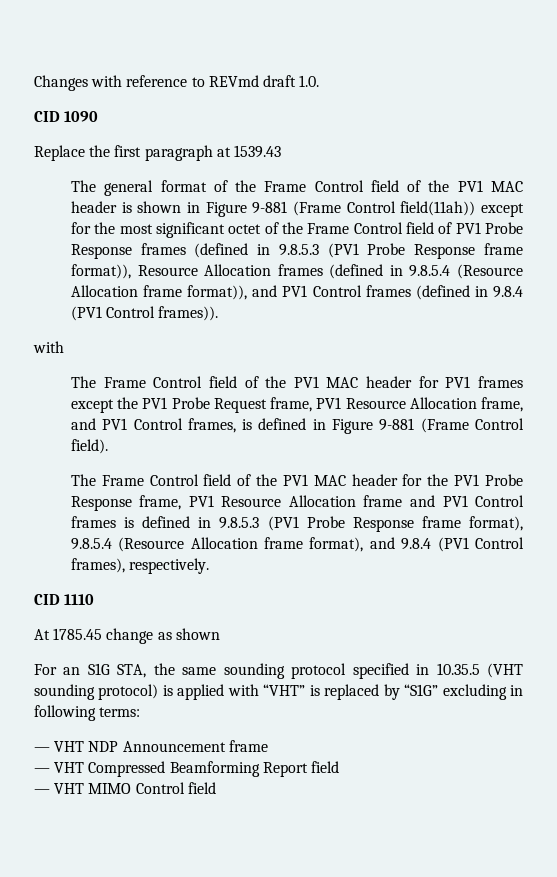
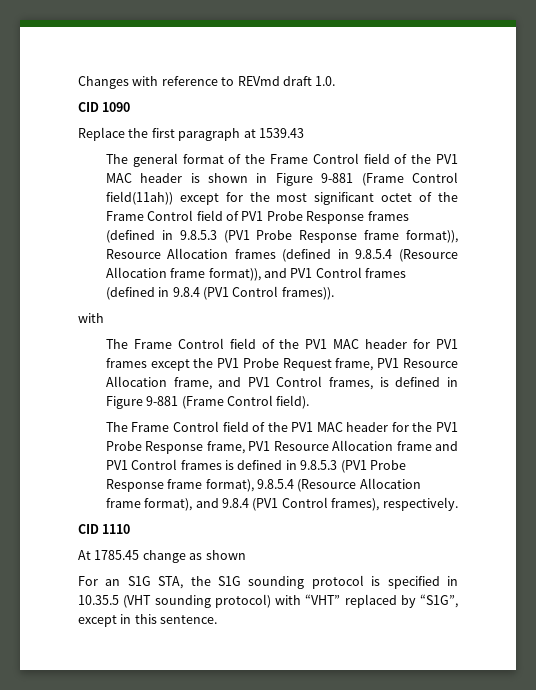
- For an S1G STA, the same sounding protocol specified in 10.35.5 (VHT sounding protocol) is applied with “VHT” is replaced by “S1G” excluding in following terms:
- — VHT NDP Announcement frame
- — VHT Compressed Beamforming Report field
- — VHT MIMO Control field
+ For an S1G STA, the S1G sounding protocol is specified in 10.35.5 (VHT sounding protocol) with “VHT” replaced by “S1G”, except in this sentence.

